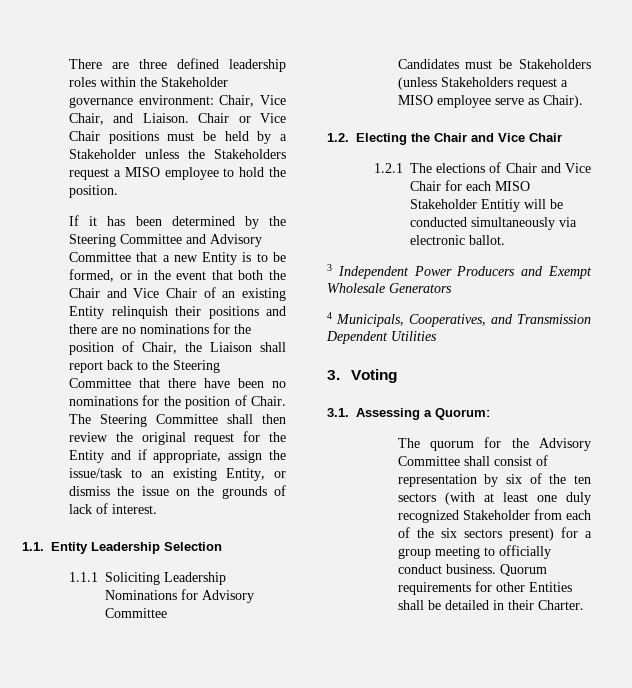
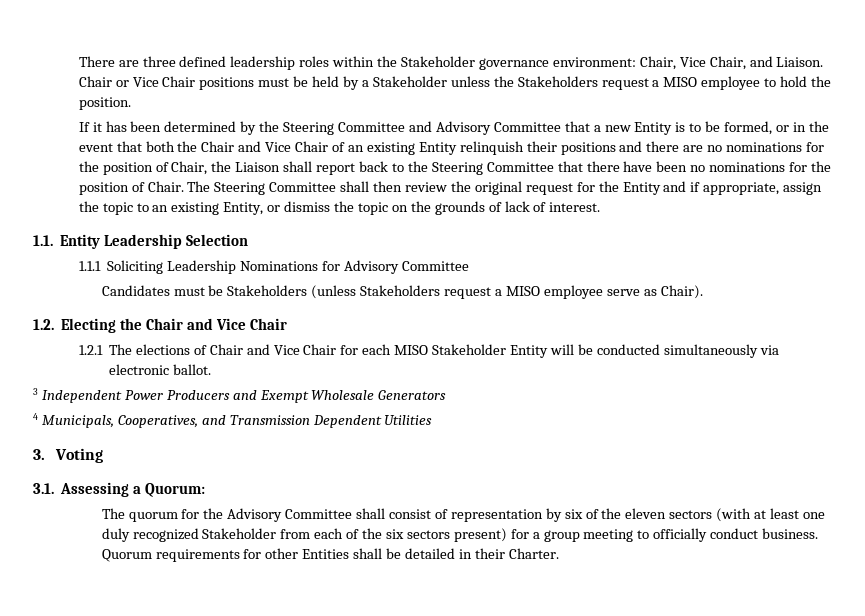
- The Steering Committee shall then review the original request for the Entity and if appropriate, assign the issue/task to an existing Entity, or dismiss the issue on the grounds of lack of interest.
+ The Steering Committee shall then review the original request for the Entity and if appropriate, assign the topic to an existing Entity, or dismiss the topic on the grounds of lack of interest.
- 1.2.1 The elections of Chair and Vice Chair for each MISO Stakeholder Entitiy will be conducted simultaneously via electronic ballot.
+ 1.2.1 The elections of Chair and Vice Chair for each MISO Stakeholder Entity will be conducted simultaneously via electronic ballot.
- The quorum for the Advisory Committee shall consist of representation by six of the ten sectors (with at least one duly recognized Stakeholder from each of the six sectors present) for a group meeting to officially conduct business.
+ The quorum for the Advisory Committee shall consist of representation by six of the eleven sectors (with at least one duly recognized Stakeholder from each of the six sectors present) for a group meeting to officially conduct business.

